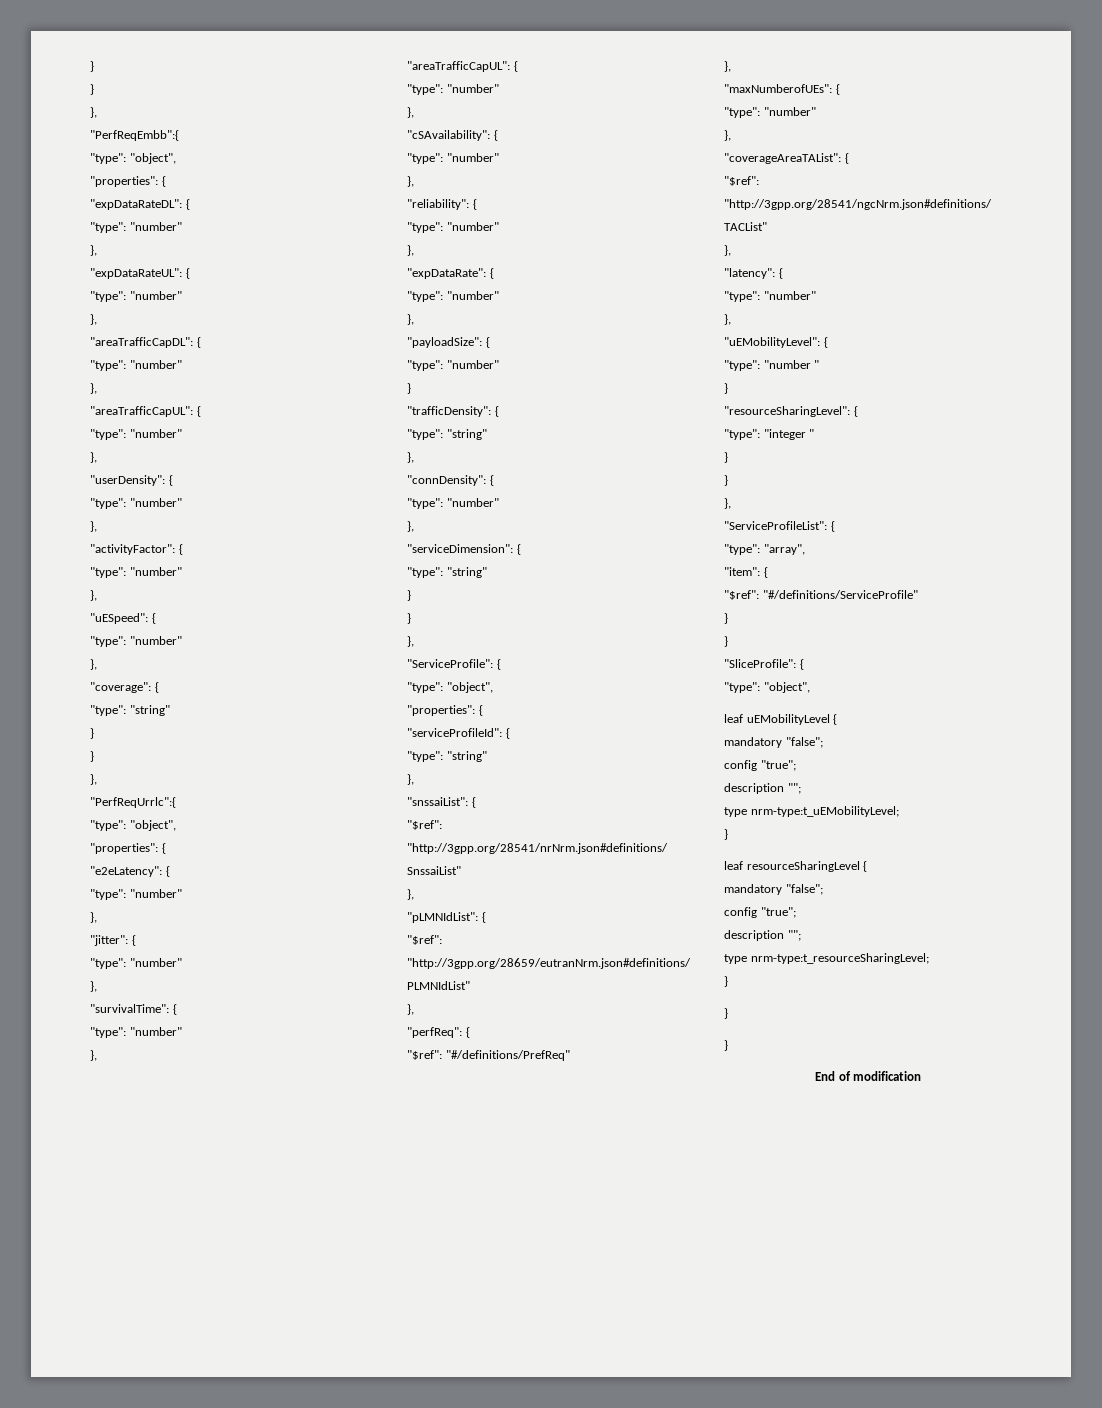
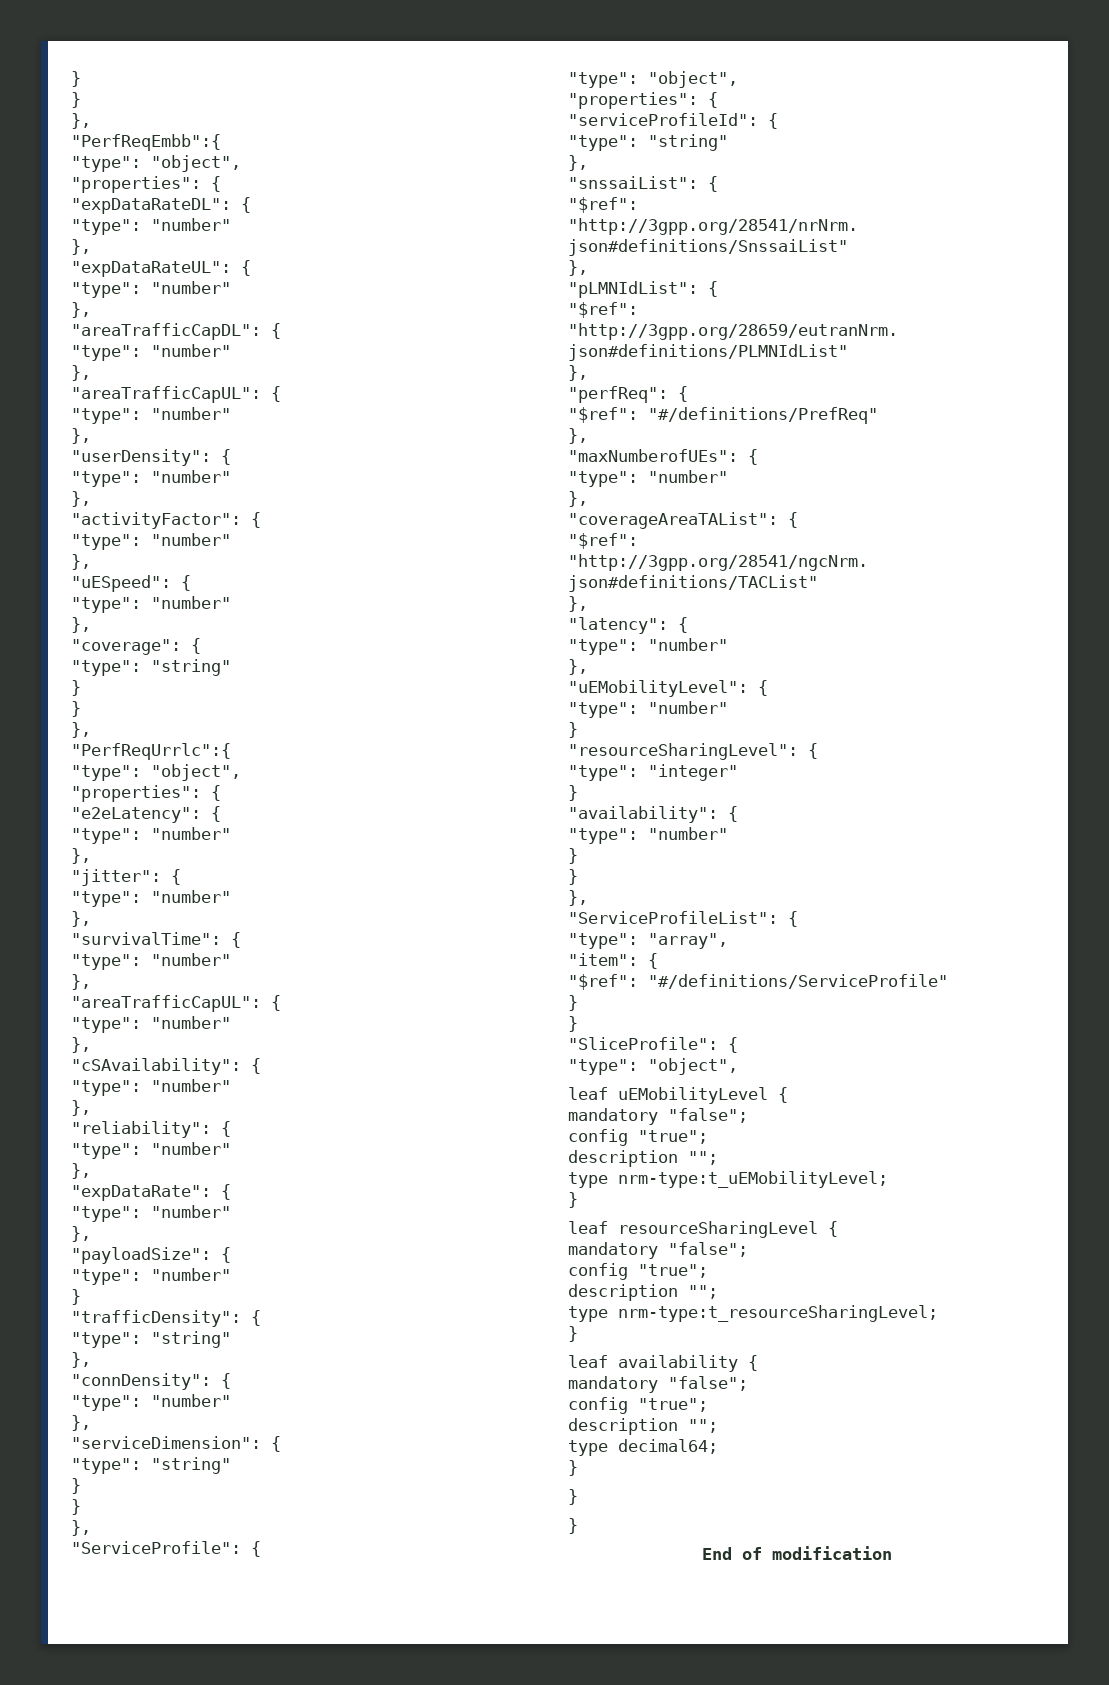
  "uEMobilityLevel": {
- "type": "number "
+ "type": "number"
- "type": "integer "
+ "type": "integer"
+ }
+ "availability": {
+ "type": "number"
+ leaf availability {
+ mandatory "false";
+ config "true";
+ description "";
+ type decimal64;
+ }

